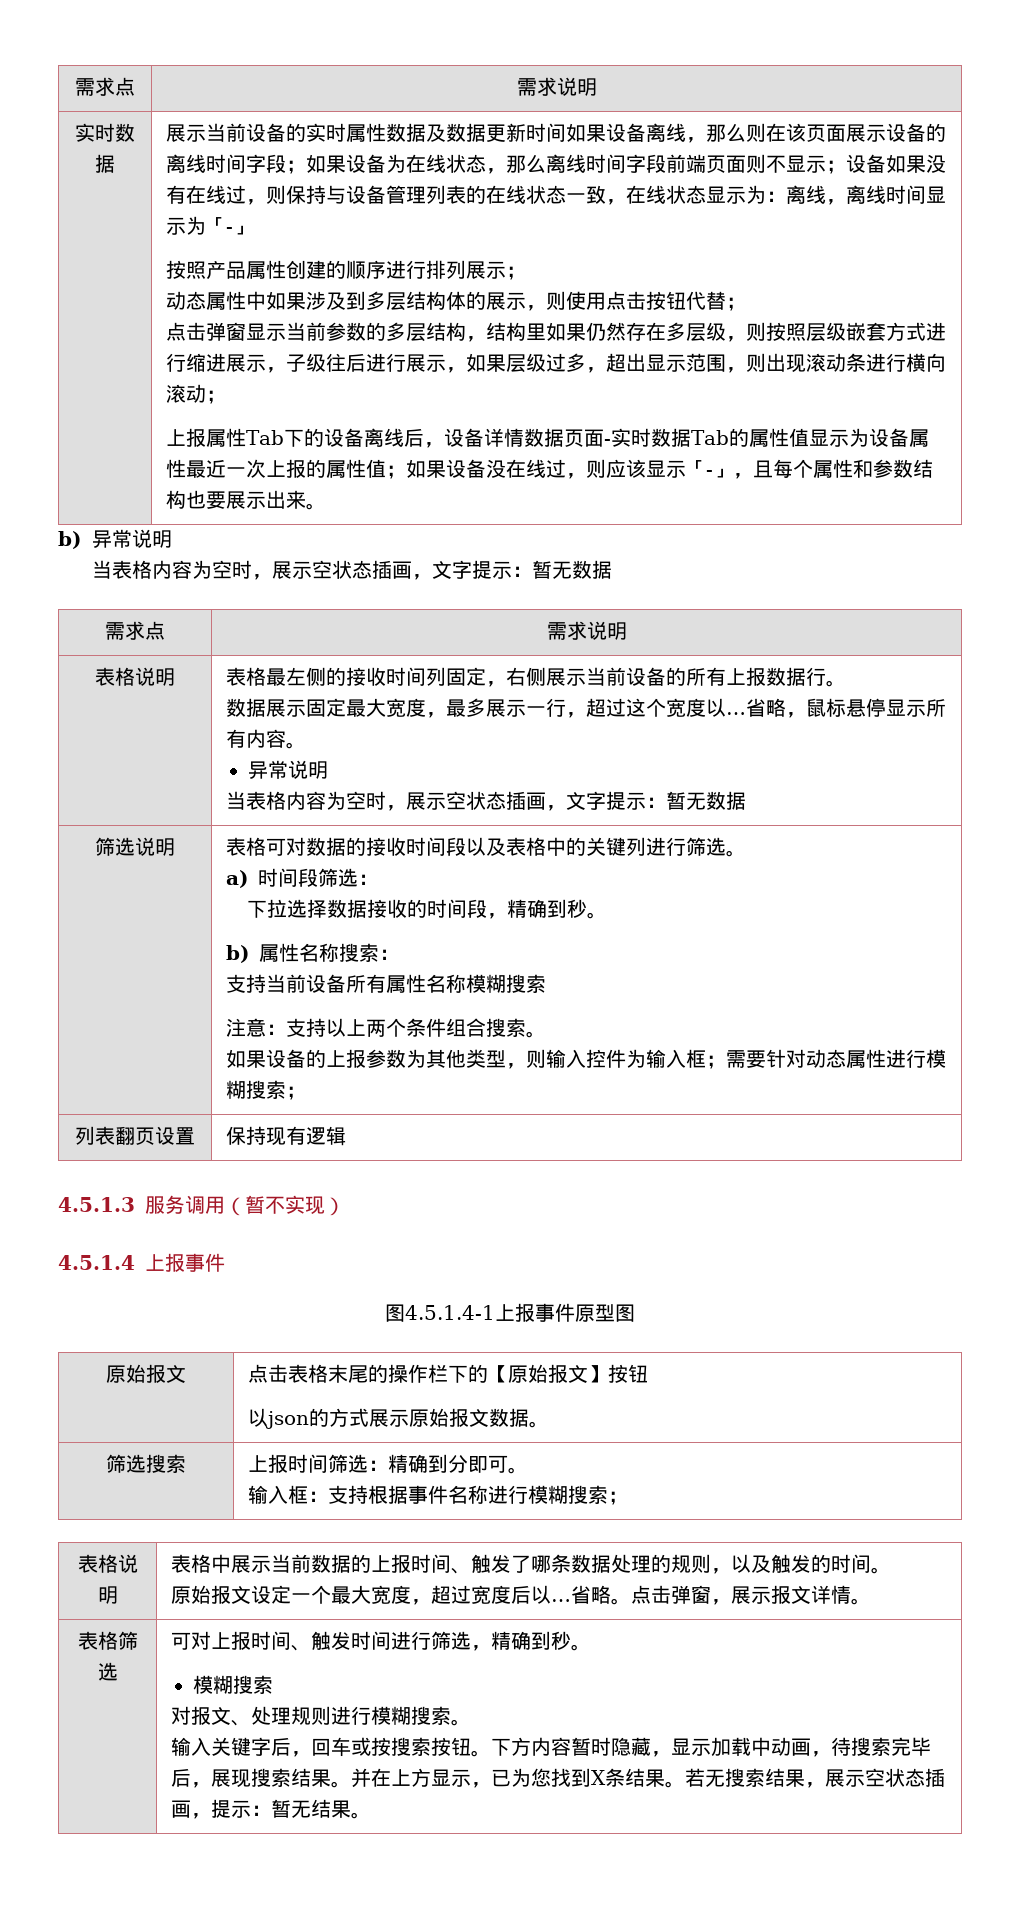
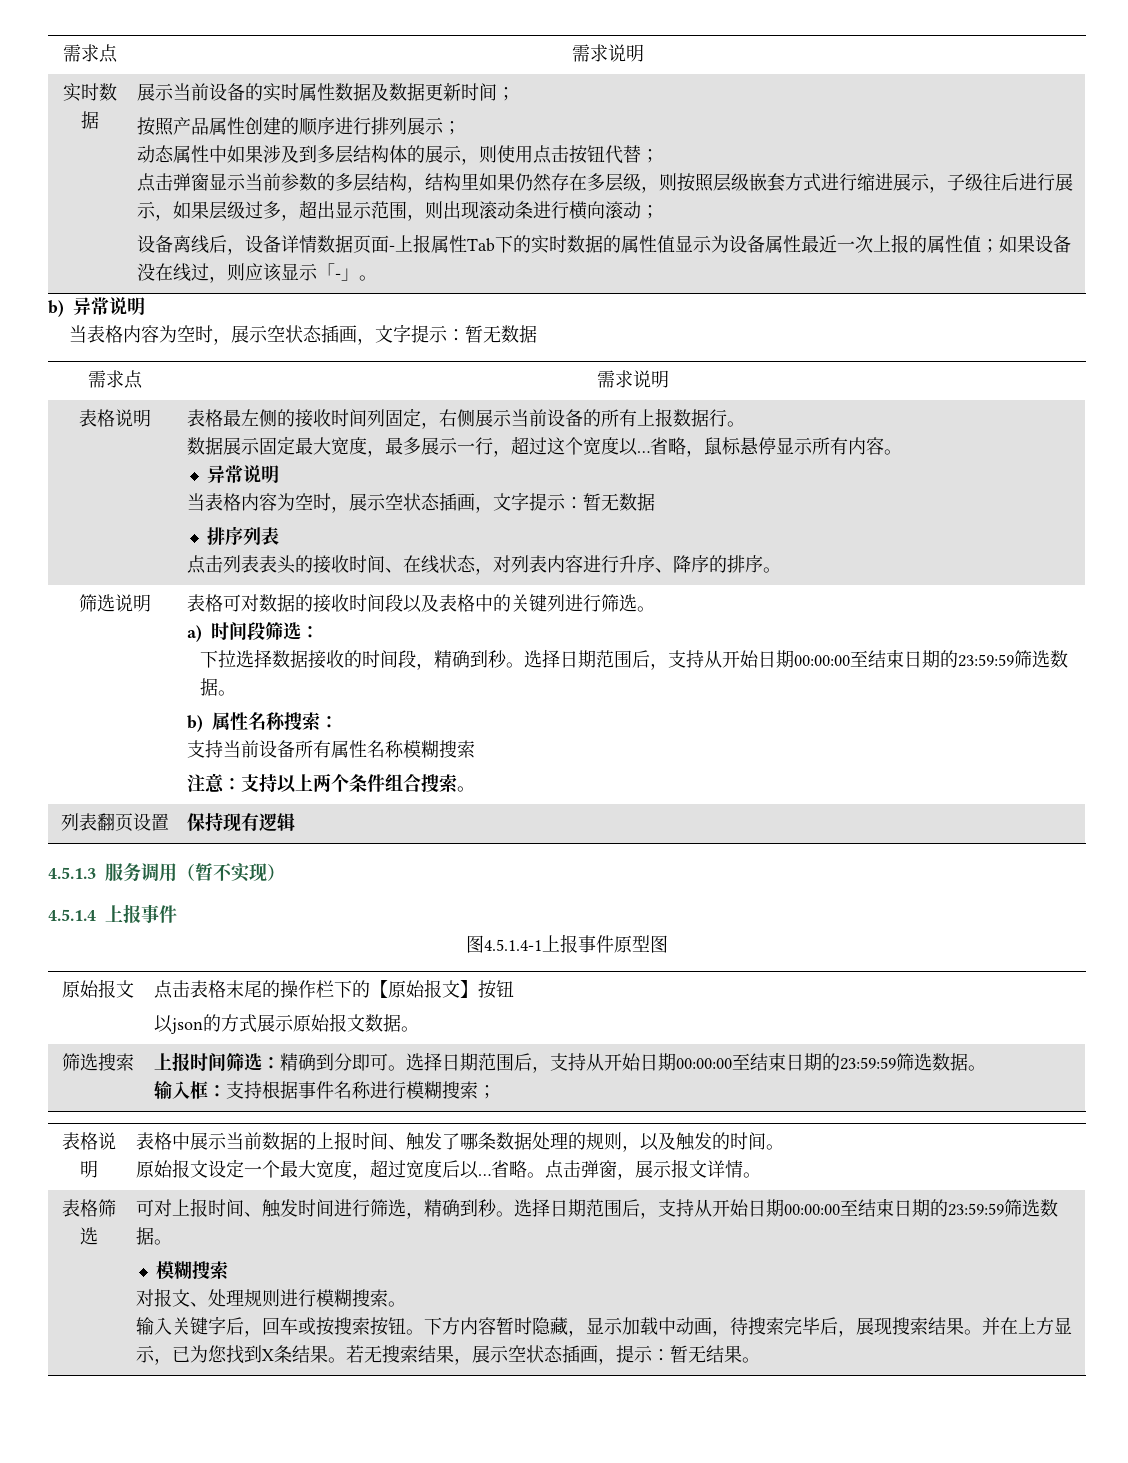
- 展示当前设备的实时属性数据及数据更新时间如果设备离线，那么则在该页面展示设备的离线时间字段；如果设备为在线状态，那么离线时间字段前端页面则不显示；设备如果没有在线过，则保持与设备管理列表的在线状态一致，在线状态显示为：离线，离线时间显示为「-」
+ 展示当前设备的实时属性数据及数据更新时间；
- 上报属性Tab下的设备离线后，设备详情数据页面-实时数据Tab的属性值显示为设备属性最近一次上报的属性值；如果设备没在线过，则应该显示「-」，且每个属性和参数结构也要展示出来。
+ 设备离线后，设备详情数据页面-上报属性Tab下的实时数据的属性值显示为设备属性最近一次上报的属性值；如果设备没在线过，则应该显示「-」。
+ 排序列表
+ 点击列表表头的接收时间、在线状态，对列表内容进行升序、降序的排序。
- 下拉选择数据接收的时间段，精确到秒。
+ 下拉选择数据接收的时间段，精确到秒。选择日期范围后，支持从开始日期00:00:00至结束日期的23:59:59筛选数据。
- 如果设备的上报参数为其他类型，则输入控件为输入框；需要针对动态属性进行模糊搜索；
- 筛选搜索 | 上报时间筛选：精确到分即可。
+ 筛选搜索 | 上报时间筛选：精确到分即可。选择日期范围后，支持从开始日期00:00:00至结束日期的23:59:59筛选数据。
- 可对上报时间、触发时间进行筛选，精确到秒。
+ 可对上报时间、触发时间进行筛选，精确到秒。选择日期范围后，支持从开始日期00:00:00至结束日期的23:59:59筛选数据。

